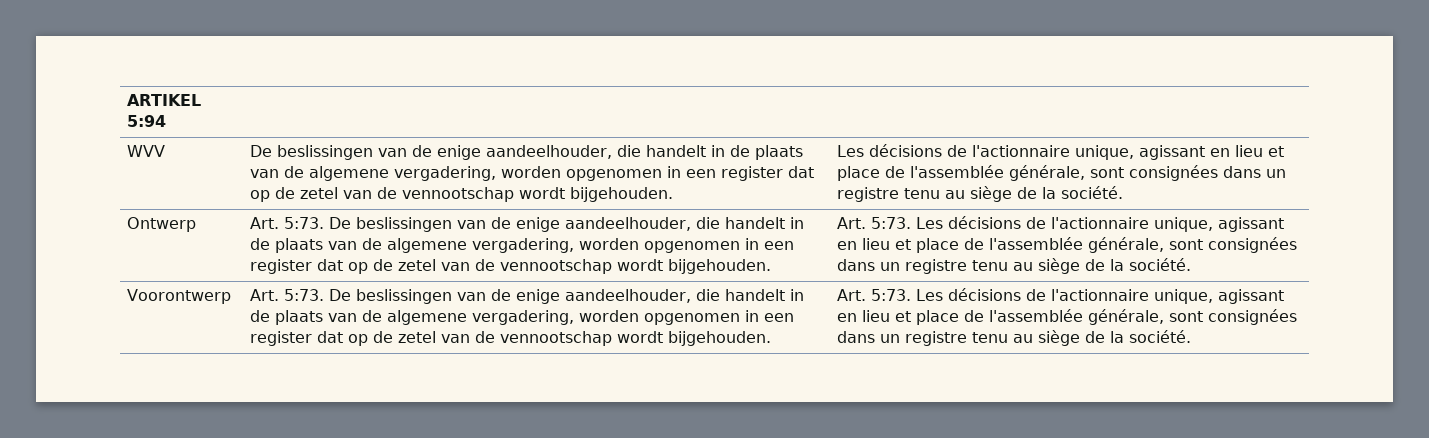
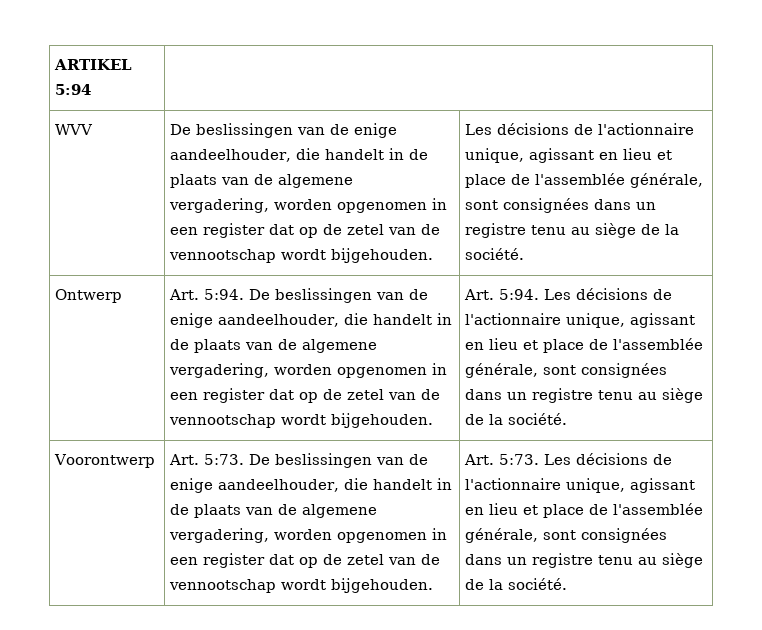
- Ontwerp | Art. 5:73. De beslissingen van de enige aandeelhouder, die handelt in de plaats van de algemene vergadering, worden opgenomen in een register dat op de zetel van de vennootschap wordt bijgehouden. | Art. 5:73.
+ Ontwerp | Art. 5:94. De beslissingen van de enige aandeelhouder, die handelt in de plaats van de algemene vergadering, worden opgenomen in een register dat op de zetel van de vennootschap wordt bijgehouden. | Art. 5:94.

